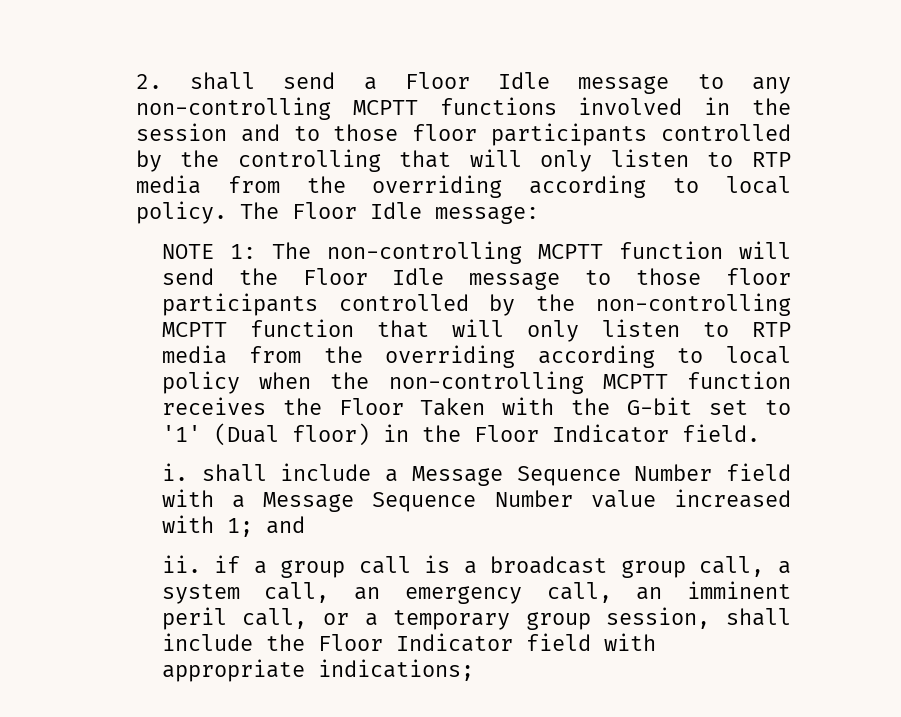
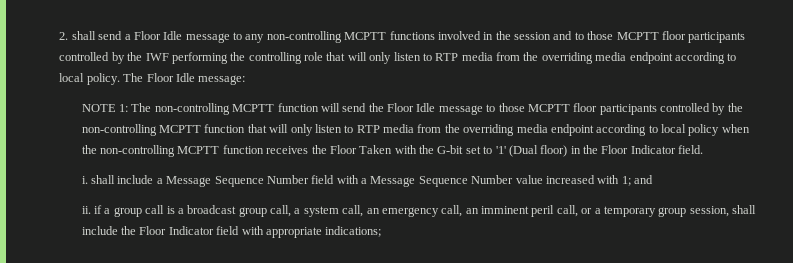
- 2. shall send a Floor Idle message to any non-controlling MCPTT functions involved in the session and to those floor participants controlled by the controlling that will only listen to RTP media from the overriding according to local policy.
+ 2. shall send a Floor Idle message to any non-controlling MCPTT functions involved in the session and to those MCPTT floor participants controlled by the IWF performing the controlling role that will only listen to RTP media from the overriding media endpoint according to local policy.
- NOTE 1: The non-controlling MCPTT function will send the Floor Idle message to those floor participants controlled by the non-controlling MCPTT function that will only listen to RTP media from the overriding according to local policy when the non-controlling MCPTT function receives the Floor Taken with the G-bit set to '1' (Dual floor) in the Floor Indicator field.
+ NOTE 1: The non-controlling MCPTT function will send the Floor Idle message to those MCPTT floor participants controlled by the non-controlling MCPTT function that will only listen to RTP media from the overriding media endpoint according to local policy when the non-controlling MCPTT function receives the Floor Taken with the G-bit set to '1' (Dual floor) in the Floor Indicator field.

